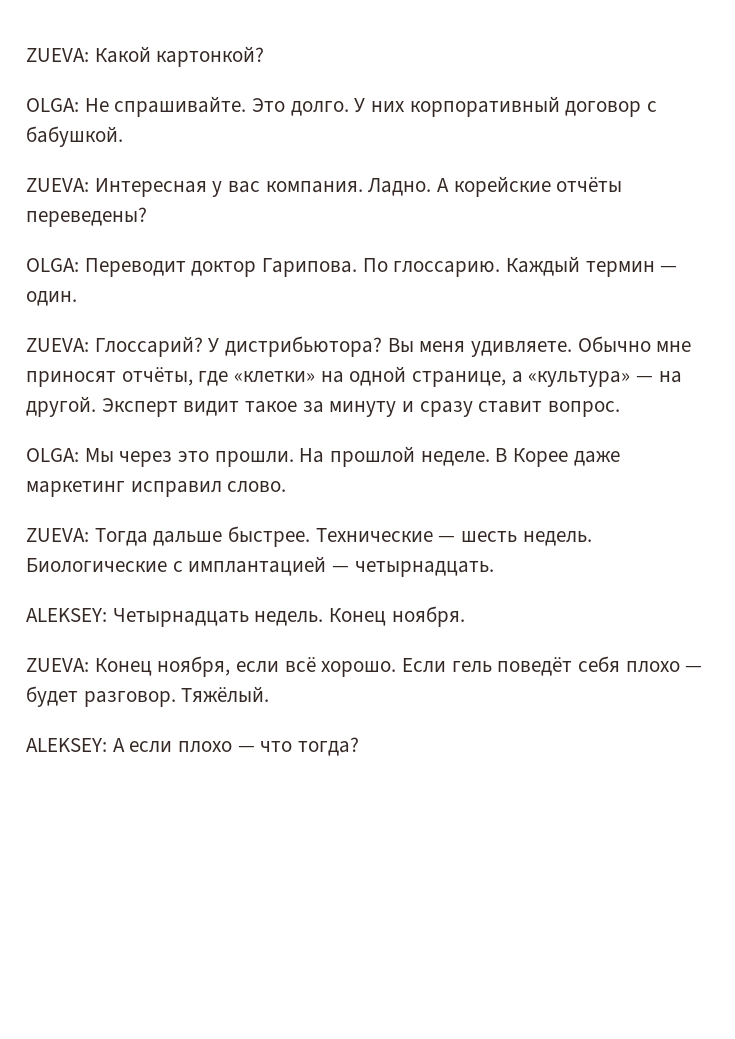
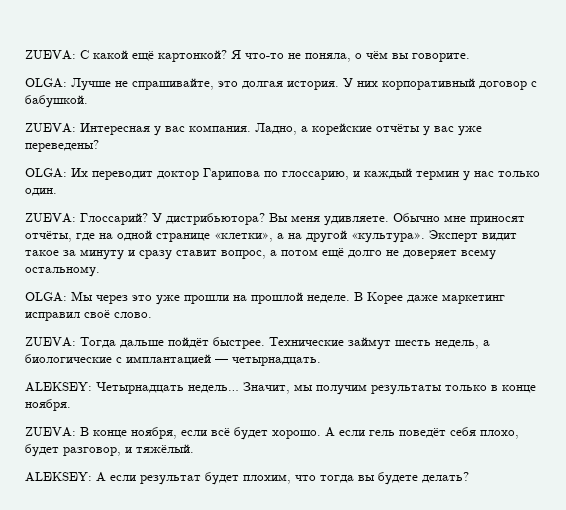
- ZUEVA: Какой картонкой?
- OLGA: Не спрашивайте. Это долго.
+ ZUEVA: С какой ещё картонкой? Я что-то не поняла, о чём вы говорите.
+ OLGA: Лучше не спрашивайте, это долгая история.
- Ладно. А корейские отчёты переведены?
- OLGA: Переводит доктор Гарипова. По глоссарию. Каждый термин — один.
+ Ладно, а корейские отчёты у вас уже переведены?
+ OLGA: Их переводит доктор Гарипова по глоссарию, и каждый термин у нас только один.
- Обычно мне приносят отчёты, где «клетки» на одной странице, а «культура» — на другой.
+ Обычно мне приносят отчёты, где на одной странице «клетки», а на другой «культура».
- Эксперт видит такое за минуту и сразу ставит вопрос.
+ Эксперт видит такое за минуту и сразу ставит вопрос, а потом ещё долго не доверяет всему остальному.
- OLGA: Мы через это прошли. На прошлой неделе.
+ OLGA: Мы через это уже прошли на прошлой неделе.
- В Корее даже маркетинг исправил слово.
+ В Корее даже маркетинг исправил своё слово.
- ZUEVA: Тогда дальше быстрее.
+ ZUEVA: Тогда дальше пойдёт быстрее.
- Технические — шесть недель. Биологические с имплантацией — четырнадцать.
+ Технические займут шесть недель, а биологические с имплантацией — четырнадцать.
- ALEKSEY: Четырнадцать недель. Конец ноября.
+ ALEKSEY: Четырнадцать недель… Значит, мы получим результаты только в конце ноября.
- ZUEVA: Конец ноября, если всё хорошо. Если гель поведёт себя плохо — будет разговор. Тяжёлый.
- ALEKSEY: А если плохо — что тогда?
+ ZUEVA: В конце ноября, если всё будет хорошо. А если гель поведёт себя плохо, будет разговор, и тяжёлый.
+ ALEKSEY: А если результат будет плохим, что тогда вы будете делать?

